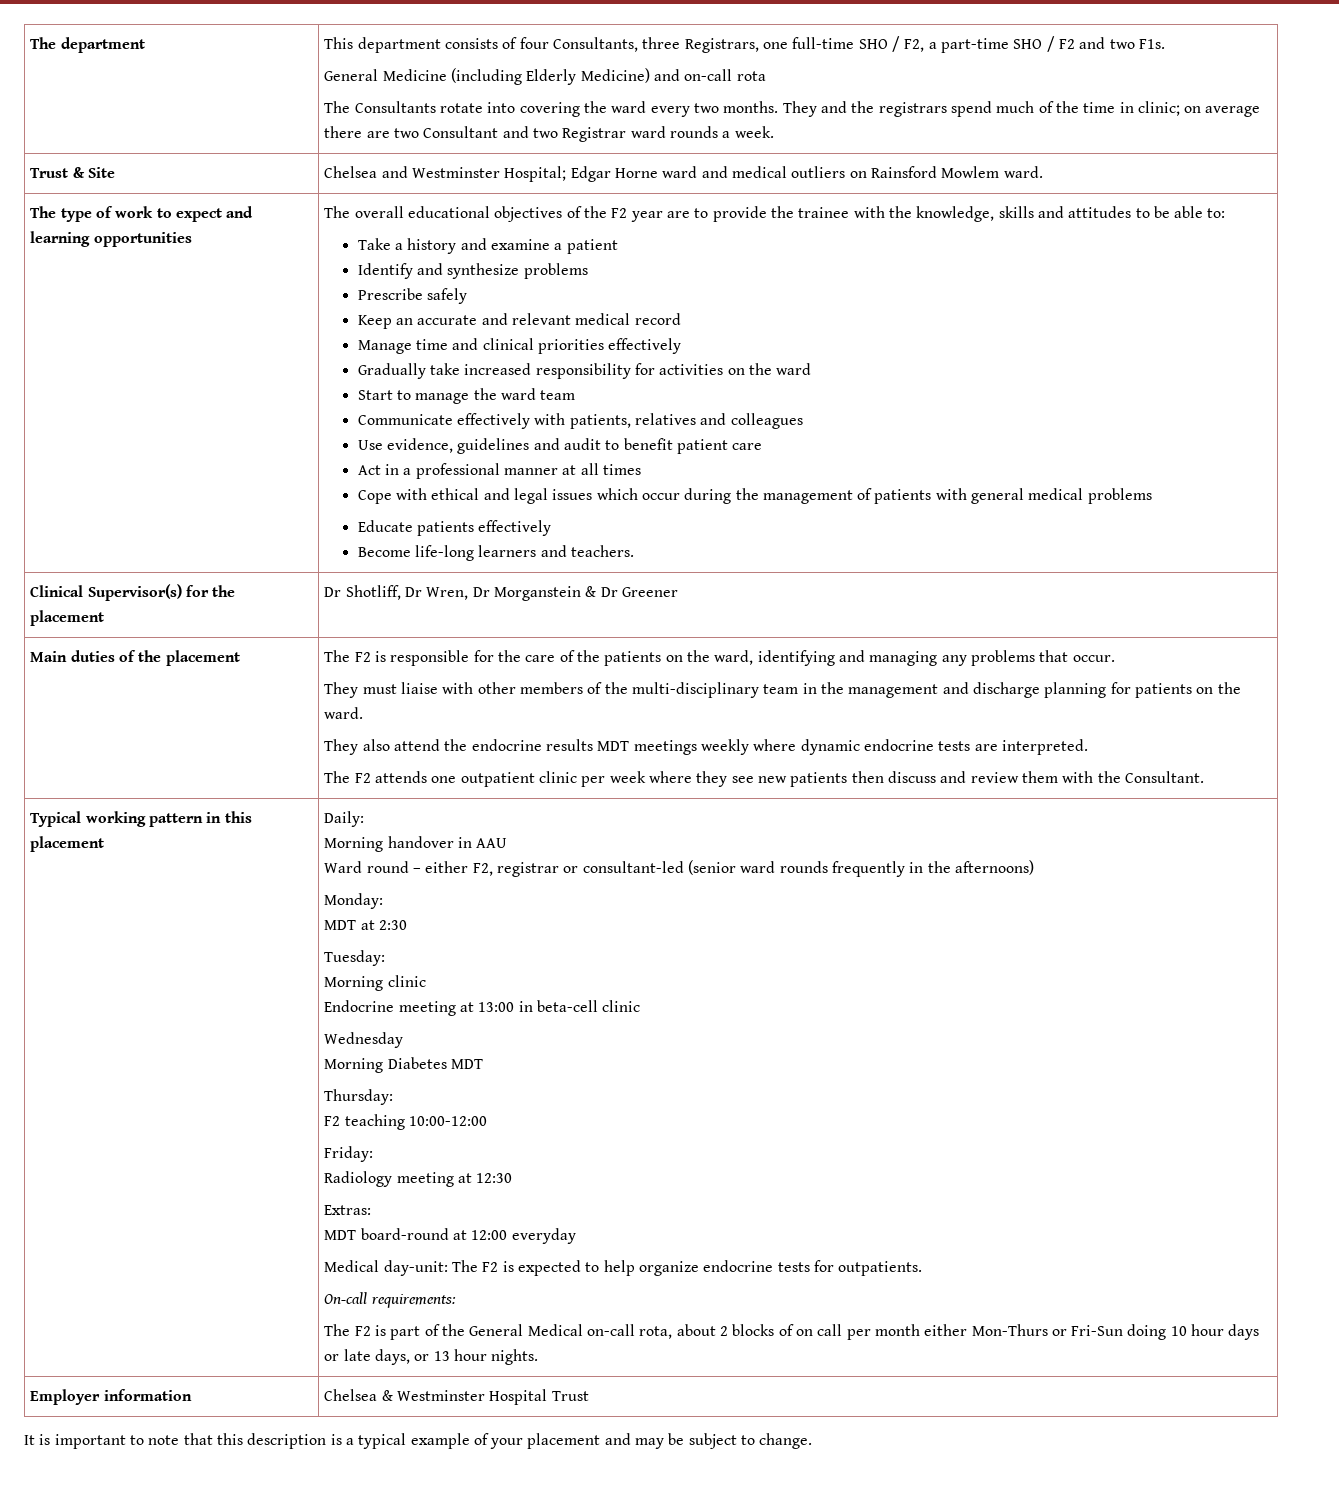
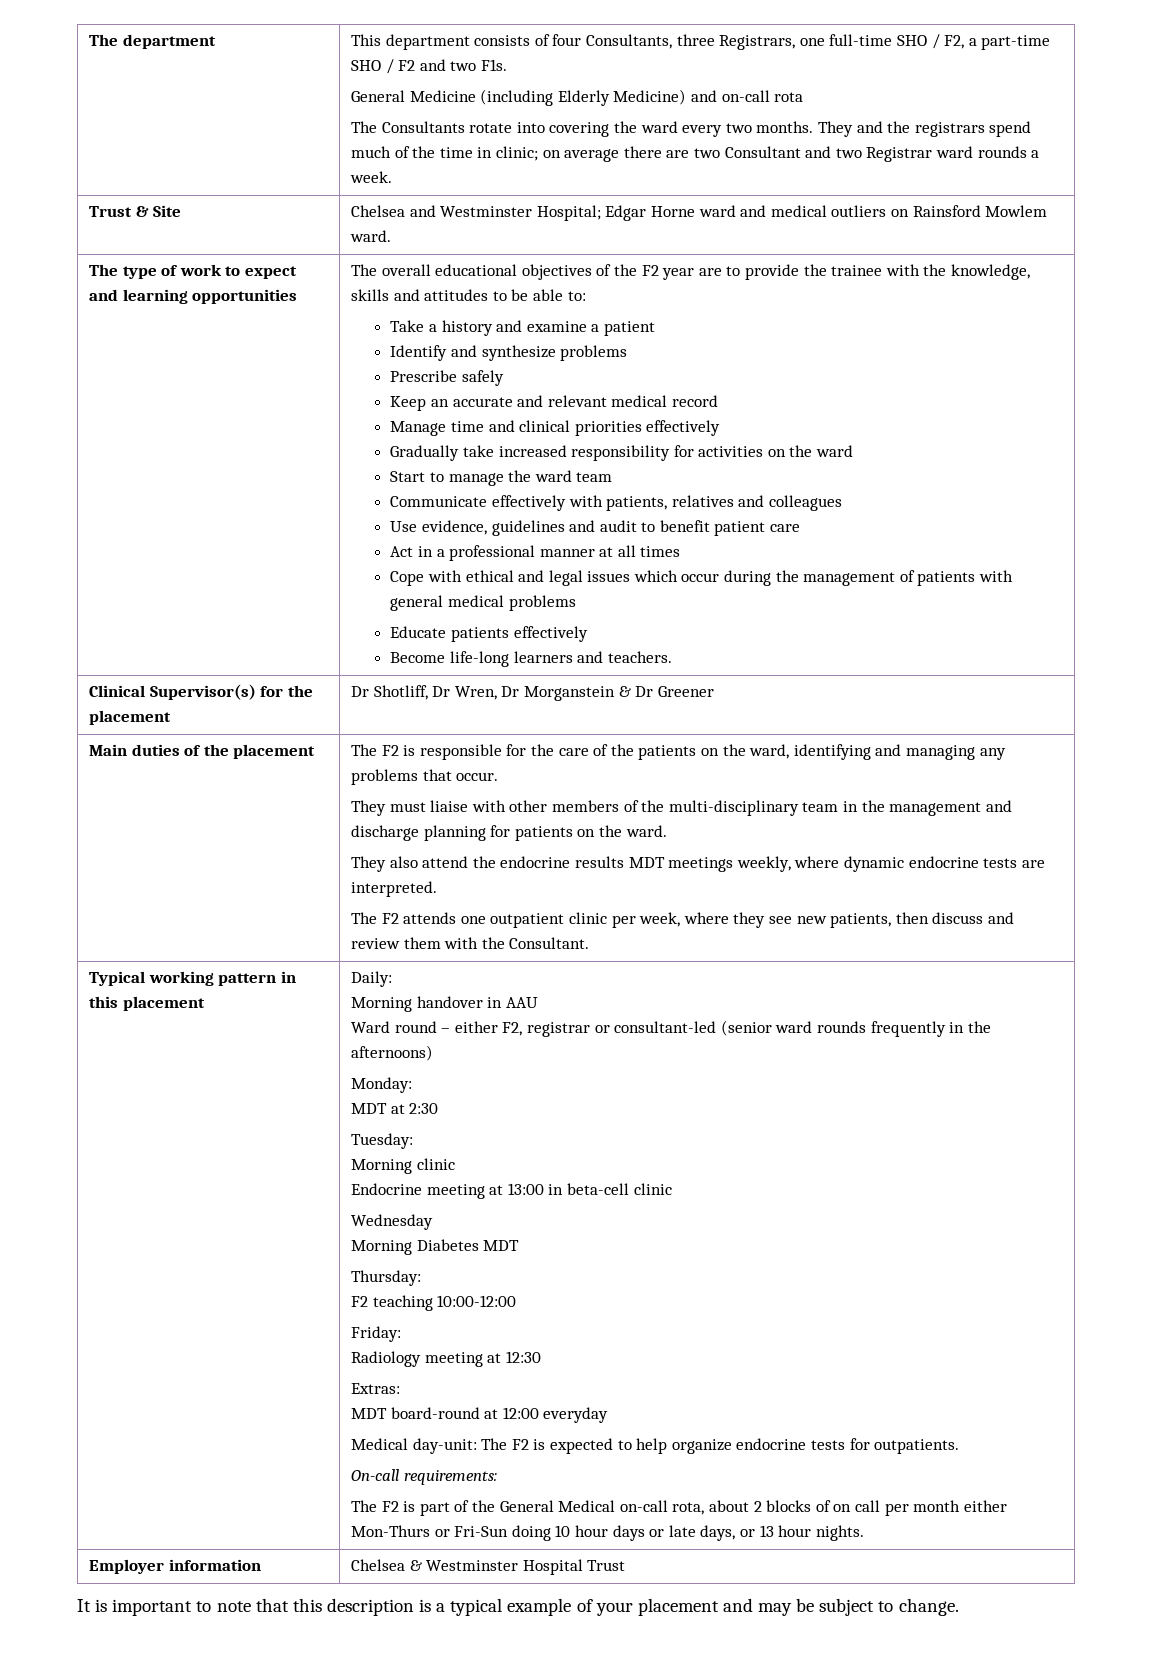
- They also attend the endocrine results MDT meetings weekly where dynamic endocrine tests are interpreted.
+ They also attend the endocrine results MDT meetings weekly, where dynamic endocrine tests are interpreted.
- The F2 attends one outpatient clinic per week where they see new patients then discuss and review them with the Consultant.
+ The F2 attends one outpatient clinic per week, where they see new patients, then discuss and review them with the Consultant.

